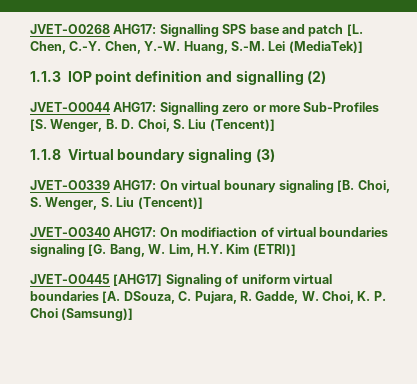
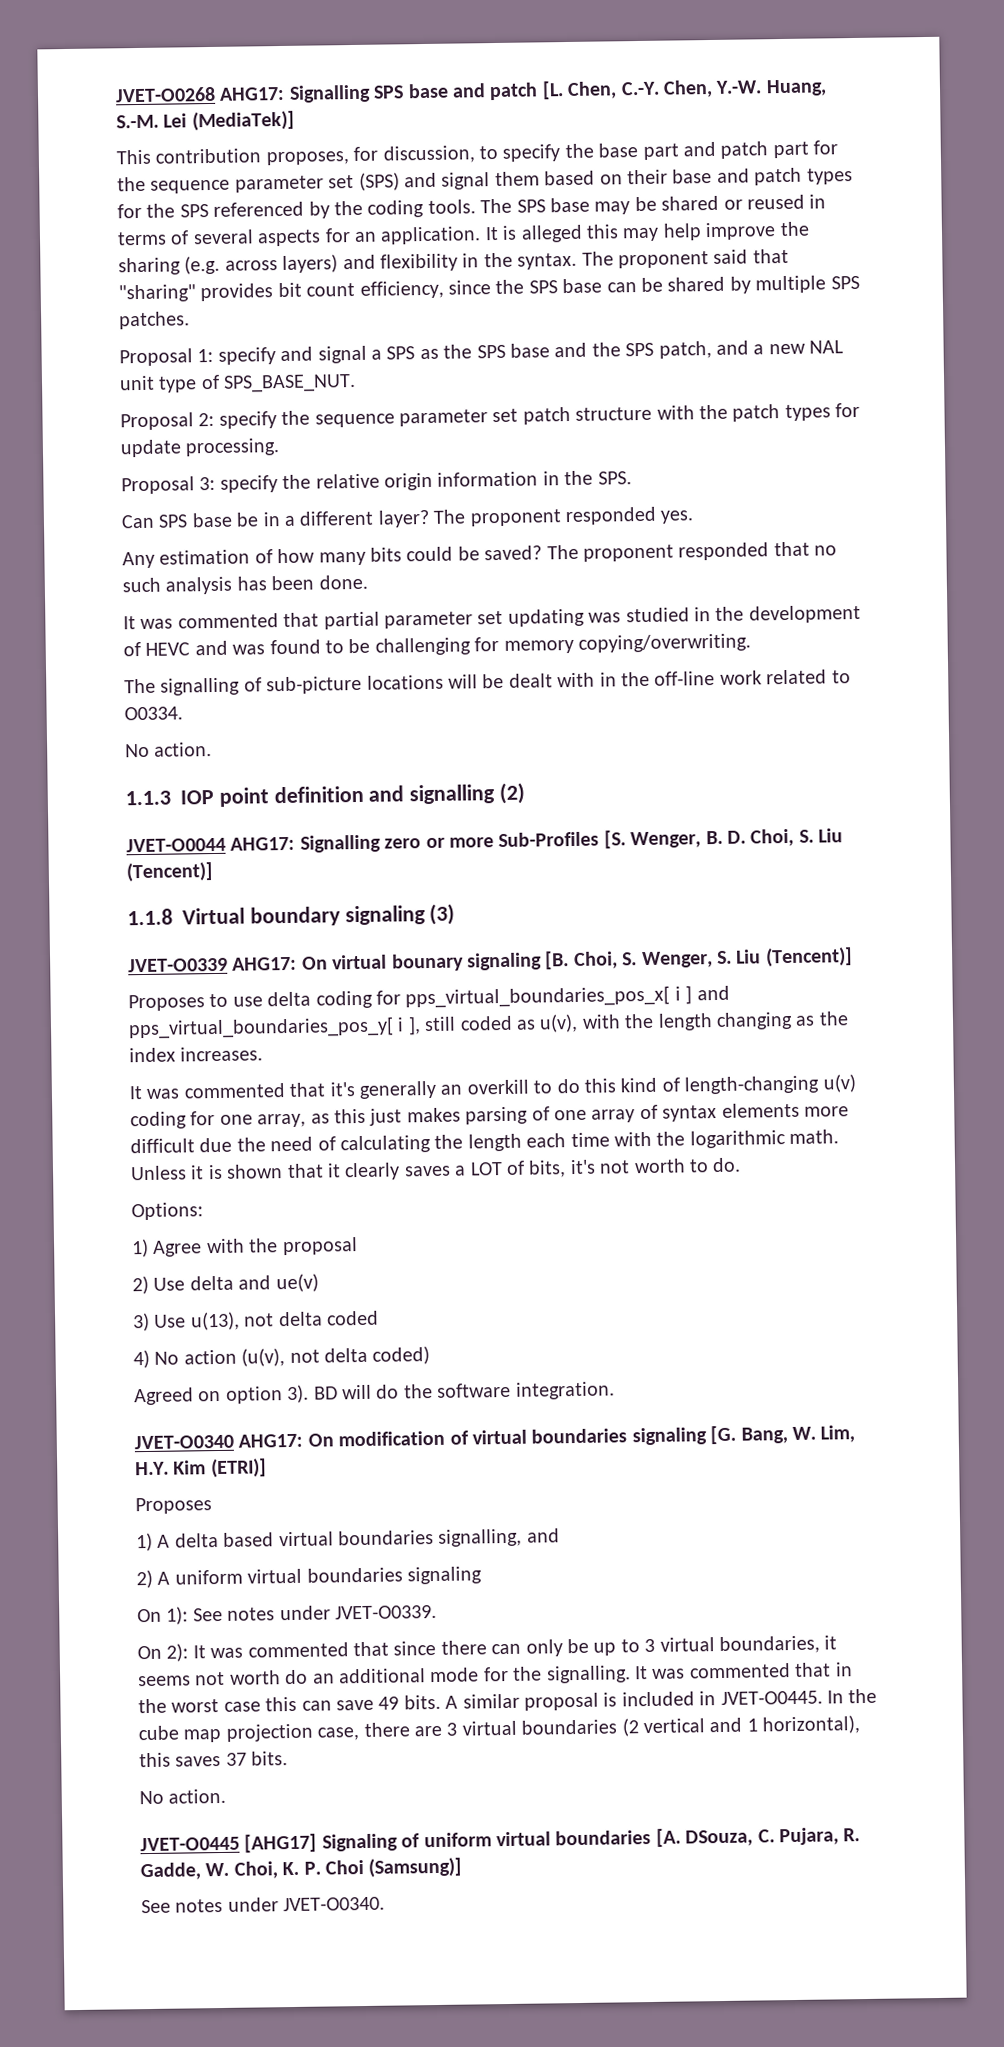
+ This contribution proposes, for discussion, to specify the base part and patch part for the sequence parameter set (SPS) and signal them based on their base and patch types for the SPS referenced by the coding tools. The SPS base may be shared or reused in terms of several aspects for an application. It is alleged this may help improve the sharing (e.g. across layers) and flexibility in the syntax. The proponent said that "sharing" provides bit count efficiency, since the SPS base can be shared by multiple SPS patches.
+ Proposal 1: specify and signal a SPS as the SPS base and the SPS patch, and a new NAL unit type of SPS_BASE_NUT.
+ Proposal 2: specify the sequence parameter set patch structure with the patch types for update processing.
+ Proposal 3: specify the relative origin information in the SPS.
+ Can SPS base be in a different layer? The proponent responded yes.
+ Any estimation of how many bits could be saved? The proponent responded that no such analysis has been done.
+ It was commented that partial parameter set updating was studied in the development of HEVC and was found to be challenging for memory copying/overwriting.
+ The signalling of sub-picture locations will be dealt with in the off-line work related to O0334.
+ No action.
+ Proposes to use delta coding for pps_virtual_boundaries_pos_x[ i ] and pps_virtual_boundaries_pos_y[ i ], still coded as u(v), with the length changing as the index increases.
+ It was commented that it's generally an overkill to do this kind of length-changing u(v) coding for one array, as this just makes parsing of one array of syntax elements more difficult due the need of calculating the length each time with the logarithmic math. Unless it is shown that it clearly saves a LOT of bits, it's not worth to do.
+ Options:
+ 1) Agree with the proposal
+ 2) Use delta and ue(v)
+ 3) Use u(13), not delta coded
+ 4) No action (u(v), not delta coded)
+ Agreed on option 3). BD will do the software integration.
- JVET-O0340 AHG17: On modifiaction of virtual boundaries signaling [G. Bang, W. Lim, H.Y. Kim (ETRI)]
+ JVET-O0340 AHG17: On modification of virtual boundaries signaling [G. Bang, W. Lim, H.Y. Kim (ETRI)]
+ Proposes
+ 1) A delta based virtual boundaries signalling, and
+ 2) A uniform virtual boundaries signaling
+ On 1): See notes under JVET-O0339.
+ On 2): It was commented that since there can only be up to 3 virtual boundaries, it seems not worth do an additional mode for the signalling. It was commented that in the worst case this can save 49 bits. A similar proposal is included in JVET-O0445. In the cube map projection case, there are 3 virtual boundaries (2 vertical and 1 horizontal), this saves 37 bits.
+ No action.
+ See notes under JVET-O0340.

